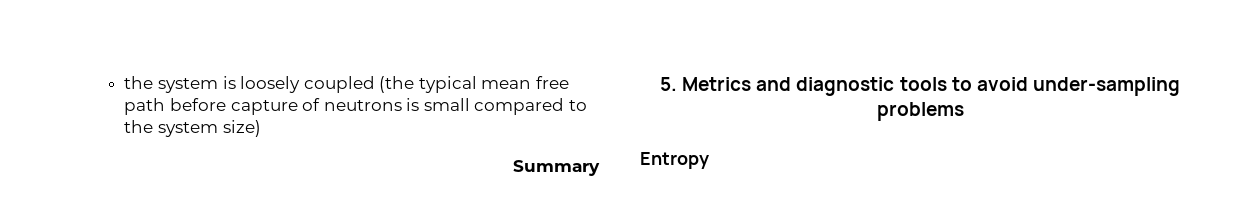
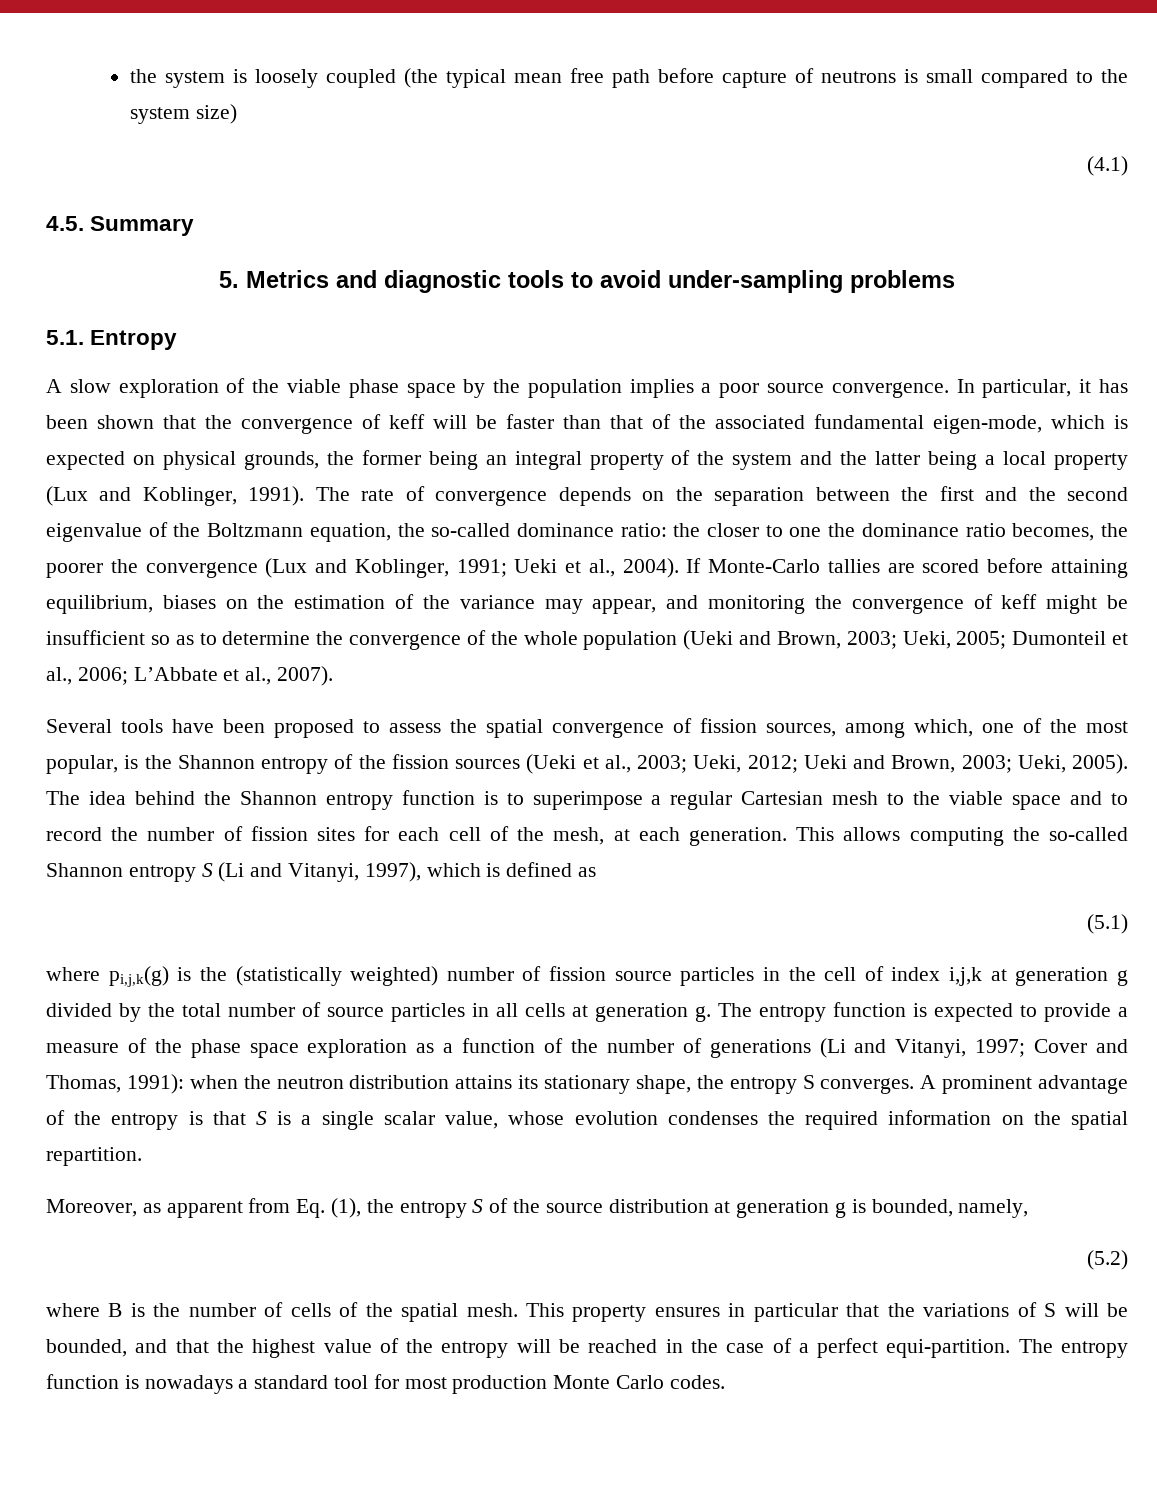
- Summary
+ (4.1)
+ 4.5. Summary
- Entropy
+ 5.1. Entropy
+ A slow exploration of the viable phase space by the population implies a poor source convergence. In particular, it has been shown that the convergence of keff will be faster than that of the associated fundamental eigen-mode, which is expected on physical grounds, the former being an integral property of the system and the latter being a local property (Lux and Koblinger, 1991). The rate of convergence depends on the separation between the first and the second eigenvalue of the Boltzmann equation, the so-called dominance ratio: the closer to one the dominance ratio becomes, the poorer the convergence (Lux and Koblinger, 1991; Ueki et al., 2004). If Monte-Carlo tallies are scored before attaining equilibrium, biases on the estimation of the variance may appear, and monitoring the convergence of keff might be insufficient so as to determine the convergence of the whole population (Ueki and Brown, 2003; Ueki, 2005; Dumonteil et al., 2006; L’Abbate et al., 2007).
+ Several tools have been proposed to assess the spatial convergence of fission sources, among which, one of the most popular, is the Shannon entropy of the fission sources (Ueki et al., 2003; Ueki, 2012; Ueki and Brown, 2003; Ueki, 2005). The idea behind the Shannon entropy function is to superimpose a regular Cartesian mesh to the viable space and to record the number of fission sites for each cell of the mesh, at each generation. This allows computing the so-called Shannon entropy S (Li and Vitanyi, 1997), which is defined as
+ (5.1)
+ where pi,j,k(g) is the (statistically weighted) number of fission source particles in the cell of index i,j,k at generation g divided by the total number of source particles in all cells at generation g. The entropy function is expected to provide a measure of the phase space exploration as a function of the number of generations (Li and Vitanyi, 1997; Cover and Thomas, 1991): when the neutron distribution attains its stationary shape, the entropy S converges. A prominent advantage of the entropy is that S is a single scalar value, whose evolution condenses the required information on the spatial repartition.
+ Moreover, as apparent from Eq. (1), the entropy S of the source distribution at generation g is bounded, namely,
+ (5.2)
+ where B is the number of cells of the spatial mesh. This property ensures in particular that the variations of S will be bounded, and that the highest value of the entropy will be reached in the case of a perfect equi-partition. The entropy function is nowadays a standard tool for most production Monte Carlo codes.

